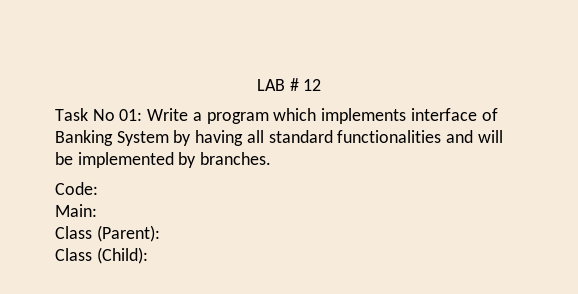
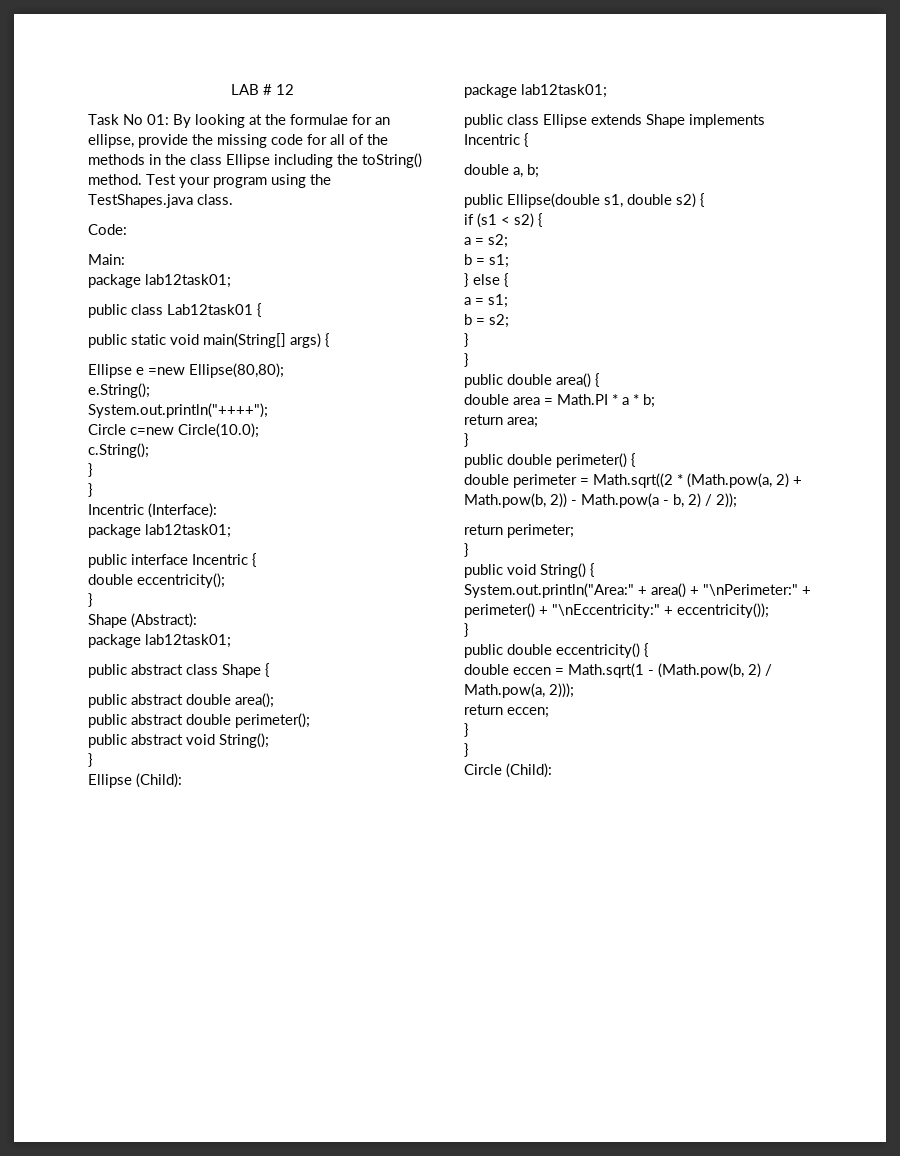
- Task No 01: Write a program which implements interface of Banking System by having all standard functionalities and will be implemented by branches.
+ Task No 01: By looking at the formulae for an ellipse, provide the missing code for all of the methods in the class Ellipse including the toString() method. Test your program using the TestShapes.java class.
  Code:
  Main:
- Class (Parent):
- Class (Child):
+ package lab12task01;
+ public class Lab12task01 {
+ public static void main(String[] args) {
+ Ellipse e =new Ellipse(80,80);
+ e.String();
+ System.out.println("++++");
+ Circle c=new Circle(10.0);
+ c.String();
+ }
+ }
+ Incentric (Interface):
+ package lab12task01;
+ public interface Incentric {
+ double eccentricity();
+ }
+ Shape (Abstract):
+ package lab12task01;
+ public abstract class Shape {
+ public abstract double area();
+ public abstract double perimeter();
+ public abstract void String();
+ }
+ Ellipse (Child):
+ package lab12task01;
+ public class Ellipse extends Shape implements Incentric {
+ double a, b;
+ public Ellipse(double s1, double s2) {
+ if (s1 < s2) {
+ a = s2;
+ b = s1;
+ } else {
+ a = s1;
+ b = s2;
+ }
+ }
+ public double area() {
+ double area = Math.PI * a * b;
+ return area;
+ }
+ public double perimeter() {
+ double perimeter = Math.sqrt((2 * (Math.pow(a, 2) + Math.pow(b, 2)) - Math.pow(a - b, 2) / 2));
+ return perimeter;
+ }
+ public void String() {
+ System.out.println("Area:" + area() + "\nPerimeter:" + perimeter() + "\nEccentricity:" + eccentricity());
+ }
+ public double eccentricity() {
+ double eccen = Math.sqrt(1 - (Math.pow(b, 2) / Math.pow(a, 2)));
+ return eccen;
+ }
+ }
+ Circle (Child):

